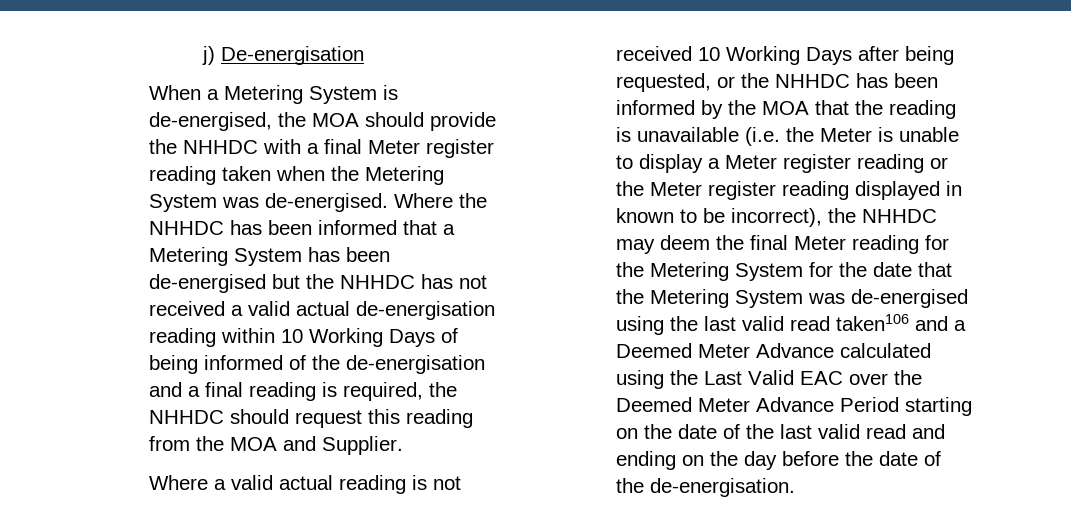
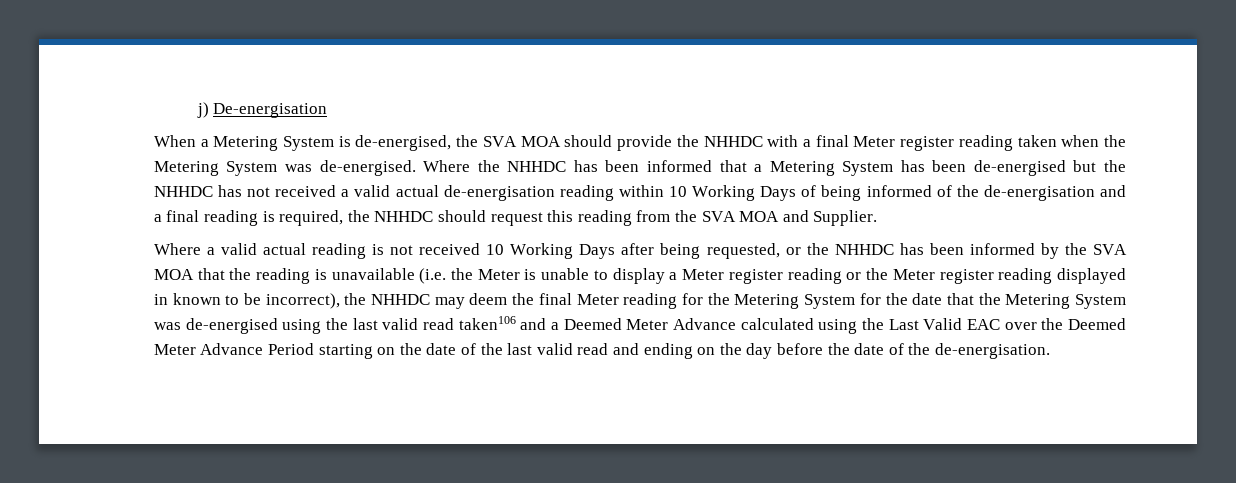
- When a Metering System is de-energised, the MOA should provide the NHHDC with a final Meter register reading taken when the Metering System was de-energised.
+ When a Metering System is de-energised, the SVA MOA should provide the NHHDC with a final Meter register reading taken when the Metering System was de-energised.
- Where the NHHDC has been informed that a Metering System has been de-energised but the NHHDC has not received a valid actual de-energisation reading within 10 Working Days of being informed of the de-energisation and a final reading is required, the NHHDC should request this reading from the MOA and Supplier.
+ Where the NHHDC has been informed that a Metering System has been de-energised but the NHHDC has not received a valid actual de-energisation reading within 10 Working Days of being informed of the de-energisation and a final reading is required, the NHHDC should request this reading from the SVA MOA and Supplier.
- Where a valid actual reading is not received 10 Working Days after being requested, or the NHHDC has been informed by the MOA that the reading is unavailable (i.e. the Meter is unable to display a Meter register reading or the Meter register reading displayed in known to be incorrect), the NHHDC may deem the final Meter reading for the Metering System for the date that the Metering System was de-energised using the last valid read taken106 and a Deemed Meter Advance calculated using the Last Valid EAC over the Deemed Meter Advance Period starting on the date of the last valid read and ending on the day before the date of the de-energisation.
+ Where a valid actual reading is not received 10 Working Days after being requested, or the NHHDC has been informed by the SVA MOA that the reading is unavailable (i.e. the Meter is unable to display a Meter register reading or the Meter register reading displayed in known to be incorrect), the NHHDC may deem the final Meter reading for the Metering System for the date that the Metering System was de-energised using the last valid read taken106 and a Deemed Meter Advance calculated using the Last Valid EAC over the Deemed Meter Advance Period starting on the date of the last valid read and ending on the day before the date of the de-energisation.

